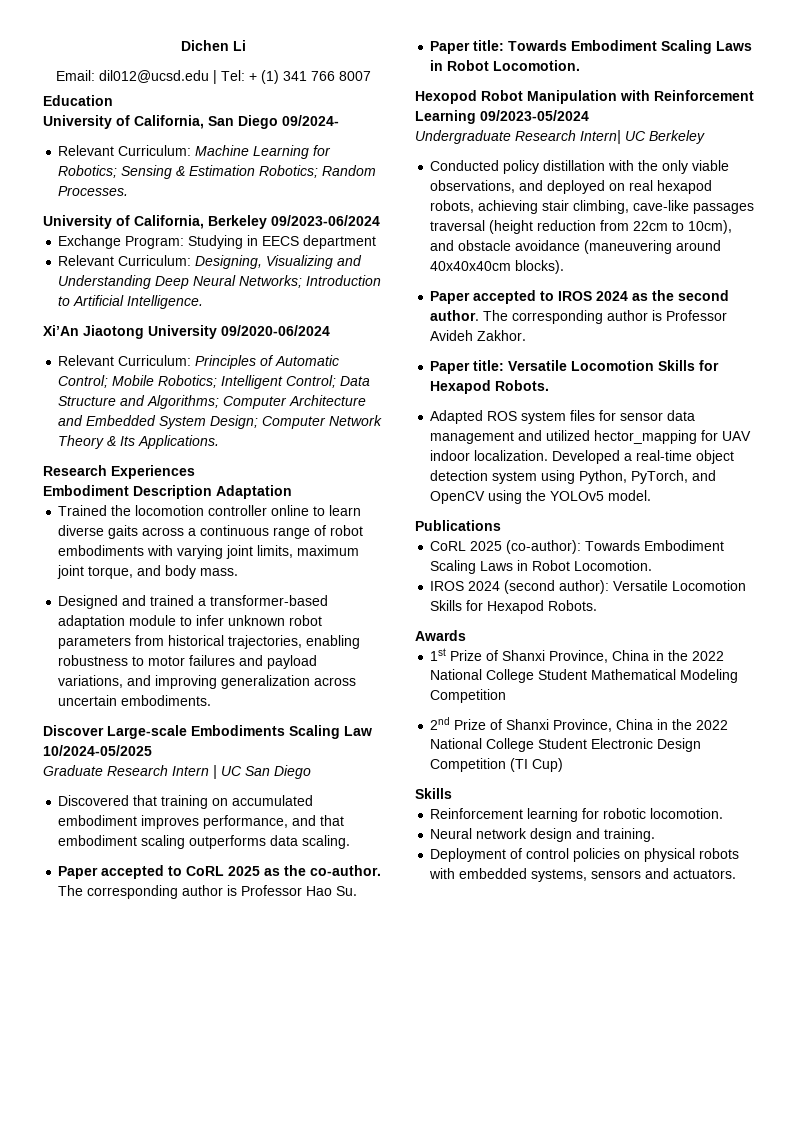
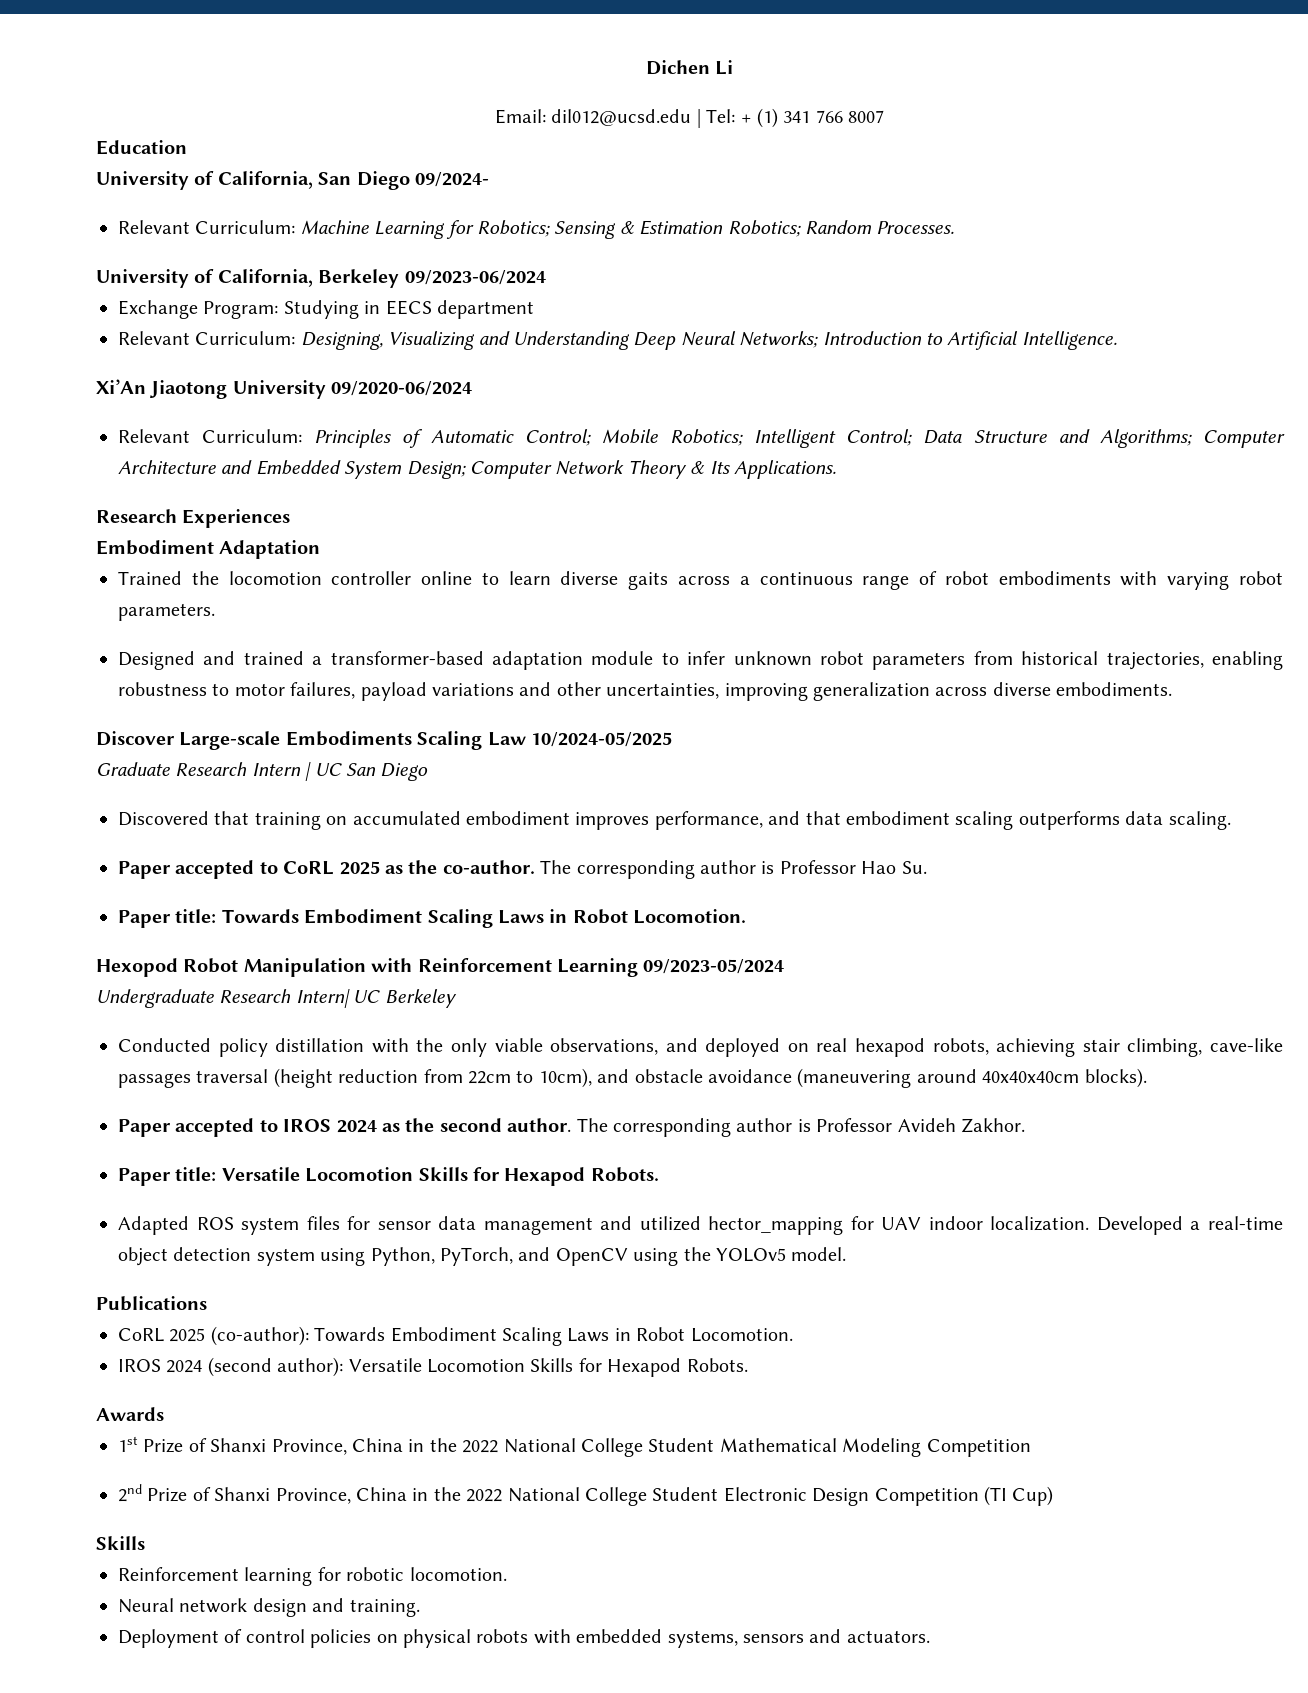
- Embodiment Description Adaptation
+ Embodiment Adaptation
- Trained the locomotion controller online to learn diverse gaits across a continuous range of robot embodiments with varying joint limits, maximum joint torque, and body mass.
+ Trained the locomotion controller online to learn diverse gaits across a continuous range of robot embodiments with varying robot parameters.
- Designed and trained a transformer-based adaptation module to infer unknown robot parameters from historical trajectories, enabling robustness to motor failures and payload variations, and improving generalization across uncertain embodiments.
+ Designed and trained a transformer-based adaptation module to infer unknown robot parameters from historical trajectories, enabling robustness to motor failures, payload variations and other uncertainties, improving generalization across diverse embodiments.

